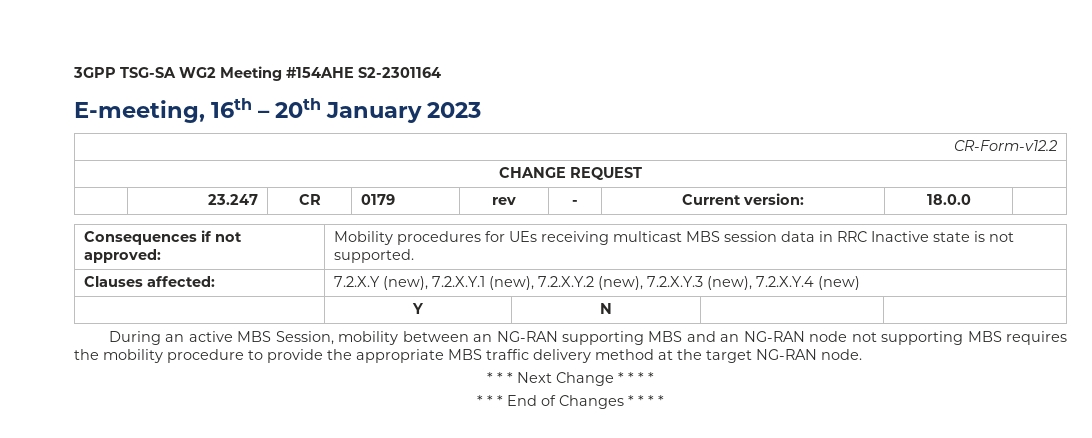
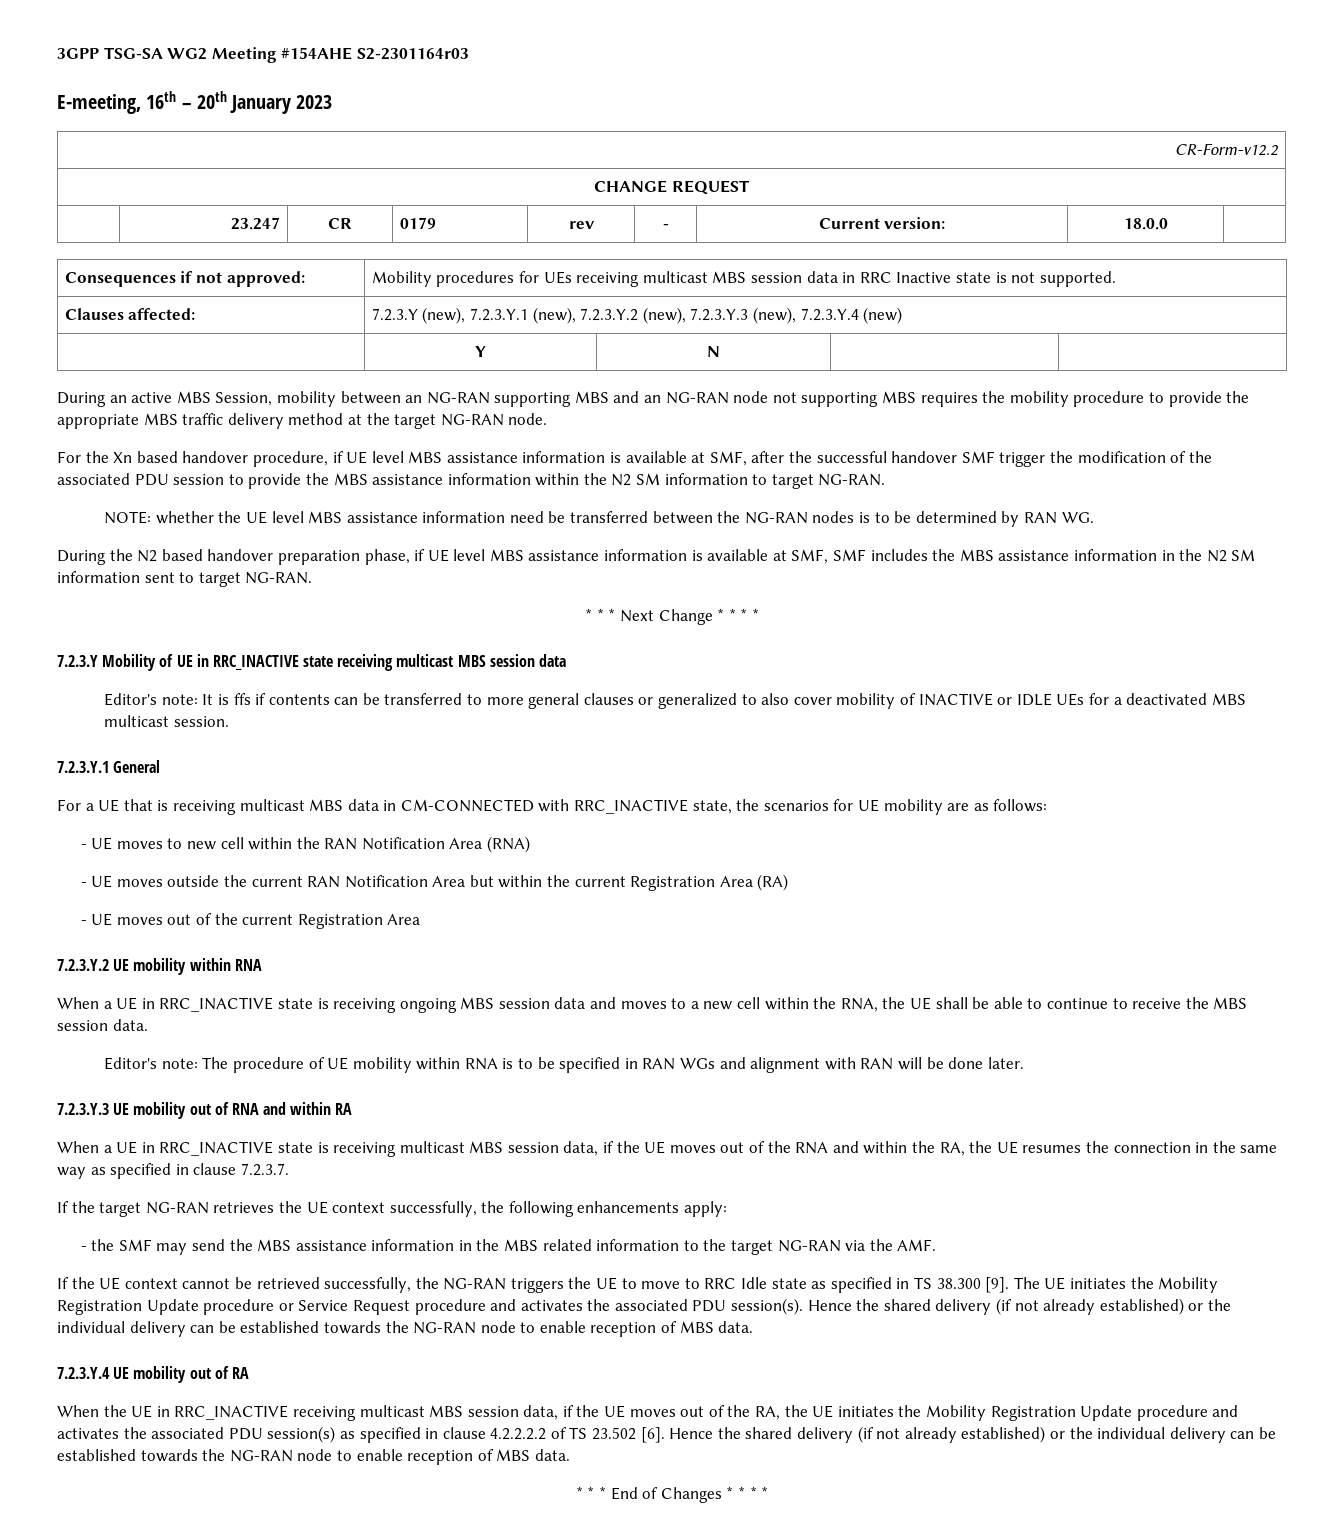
- 3GPP TSG-SA WG2 Meeting #154AHE S2-2301164
+ 3GPP TSG-SA WG2 Meeting #154AHE S2-2301164r03
- Clauses affected: | 7.2.X.Y (new), 7.2.X.Y.1 (new), 7.2.X.Y.2 (new), 7.2.X.Y.3 (new), 7.2.X.Y.4 (new)
+ Clauses affected: | 7.2.3.Y (new), 7.2.3.Y.1 (new), 7.2.3.Y.2 (new), 7.2.3.Y.3 (new), 7.2.3.Y.4 (new)
+ For the Xn based handover procedure, if UE level MBS assistance information is available at SMF, after the successful handover SMF trigger the modification of the associated PDU session to provide the MBS assistance information within the N2 SM information to target NG-RAN.
+ NOTE: whether the UE level MBS assistance information need be transferred between the NG-RAN nodes is to be determined by RAN WG.
+ During the N2 based handover preparation phase, if UE level MBS assistance information is available at SMF, SMF includes the MBS assistance information in the N2 SM information sent to target NG-RAN.
+ 7.2.3.Y Mobility of UE in RRC_INACTIVE state receiving multicast MBS session data
+ Editor's note: It is ffs if contents can be transferred to more general clauses or generalized to also cover mobility of INACTIVE or IDLE UEs for a deactivated MBS multicast session.
+ 7.2.3.Y.1 General
+ For a UE that is receiving multicast MBS data in CM-CONNECTED with RRC_INACTIVE state, the scenarios for UE mobility are as follows:
+ - UE moves to new cell within the RAN Notification Area (RNA)
+ - UE moves outside the current RAN Notification Area but within the current Registration Area (RA)
+ - UE moves out of the current Registration Area
+ 7.2.3.Y.2 UE mobility within RNA
+ When a UE in RRC_INACTIVE state is receiving ongoing MBS session data and moves to a new cell within the RNA, the UE shall be able to continue to receive the MBS session data.
+ Editor's note: The procedure of UE mobility within RNA is to be specified in RAN WGs and alignment with RAN will be done later.
+ 7.2.3.Y.3 UE mobility out of RNA and within RA
+ When a UE in RRC_INACTIVE state is receiving multicast MBS session data, if the UE moves out of the RNA and within the RA, the UE resumes the connection in the same way as specified in clause 7.2.3.7.
+ If the target NG-RAN retrieves the UE context successfully, the following enhancements apply:
+ - the SMF may send the MBS assistance information in the MBS related information to the target NG-RAN via the AMF.
+ If the UE context cannot be retrieved successfully, the NG-RAN triggers the UE to move to RRC Idle state as specified in TS 38.300 [9]. The UE initiates the Mobility Registration Update procedure or Service Request procedure and activates the associated PDU session(s). Hence the shared delivery (if not already established) or the individual delivery can be established towards the NG-RAN node to enable reception of MBS data.
+ 7.2.3.Y.4 UE mobility out of RA
+ When the UE in RRC_INACTIVE receiving multicast MBS session data, if the UE moves out of the RA, the UE initiates the Mobility Registration Update procedure and activates the associated PDU session(s) as specified in clause 4.2.2.2.2 of TS 23.502 [6]. Hence the shared delivery (if not already established) or the individual delivery can be established towards the NG-RAN node to enable reception of MBS data.

